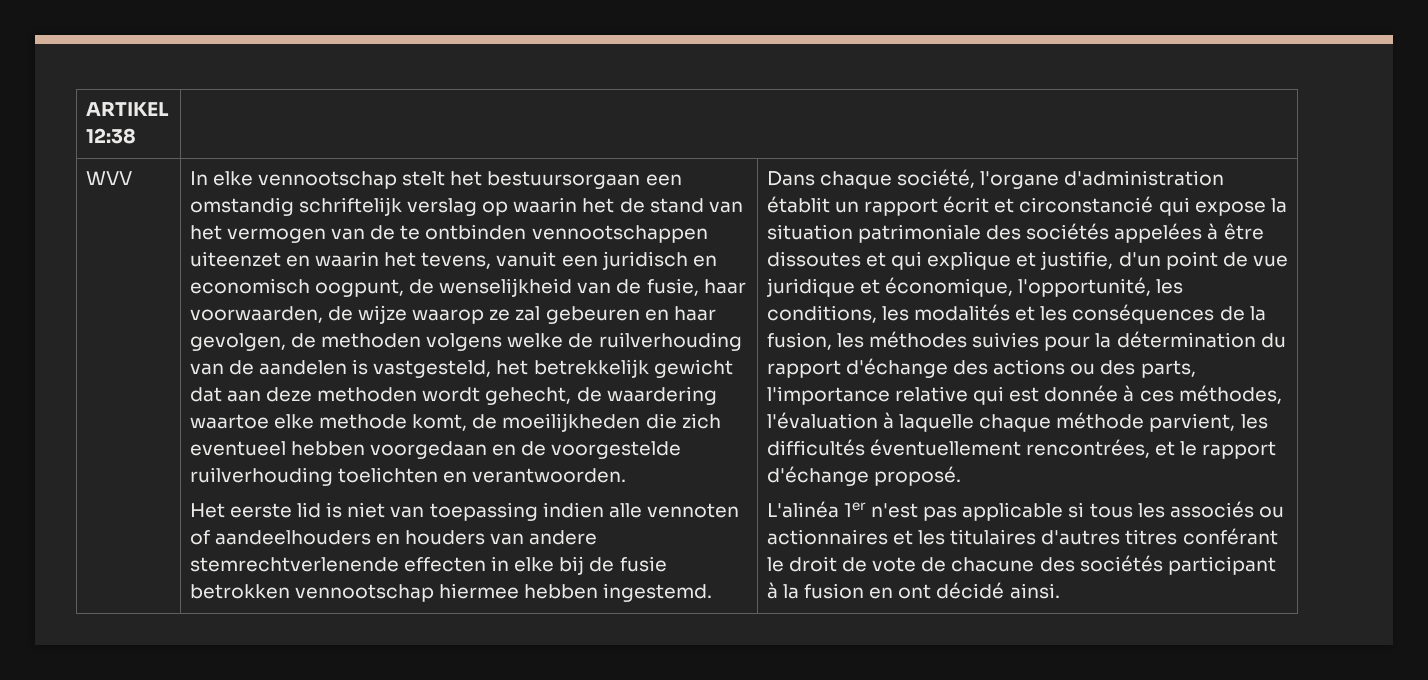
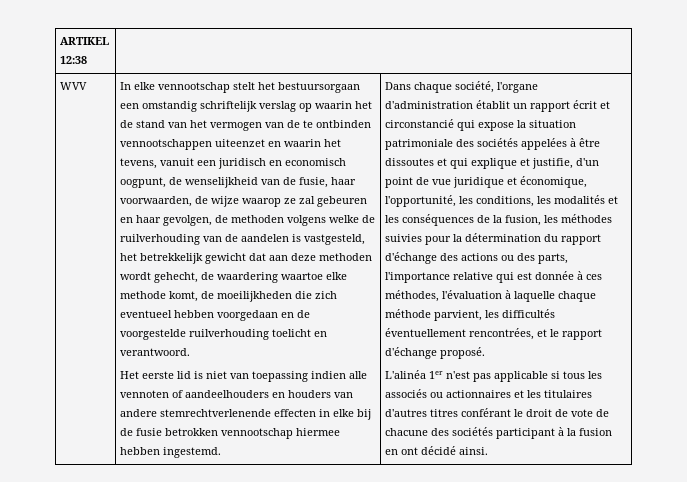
- In elke vennootschap stelt het bestuursorgaan een omstandig schriftelijk verslag op waarin het de stand van het vermogen van de te ontbinden vennootschappen uiteenzet en waarin het tevens, vanuit een juridisch en economisch oogpunt, de wenselijkheid van de fusie, haar voorwaarden, de wijze waarop ze zal gebeuren en haar gevolgen, de methoden volgens welke de ruilverhouding van de aandelen is vastgesteld, het betrekkelijk gewicht dat aan deze methoden wordt gehecht, de waardering waartoe elke methode komt, de moeilijkheden die zich eventueel hebben voorgedaan en de voorgestelde ruilverhouding toelichten en verantwoorden.
+ In elke vennootschap stelt het bestuursorgaan een omstandig schriftelijk verslag op waarin het de stand van het vermogen van de te ontbinden vennootschappen uiteenzet en waarin het tevens, vanuit een juridisch en economisch oogpunt, de wenselijkheid van de fusie, haar voorwaarden, de wijze waarop ze zal gebeuren en haar gevolgen, de methoden volgens welke de ruilverhouding van de aandelen is vastgesteld, het betrekkelijk gewicht dat aan deze methoden wordt gehecht, de waardering waartoe elke methode komt, de moeilijkheden die zich eventueel hebben voorgedaan en de voorgestelde ruilverhouding toelicht en verantwoord.

